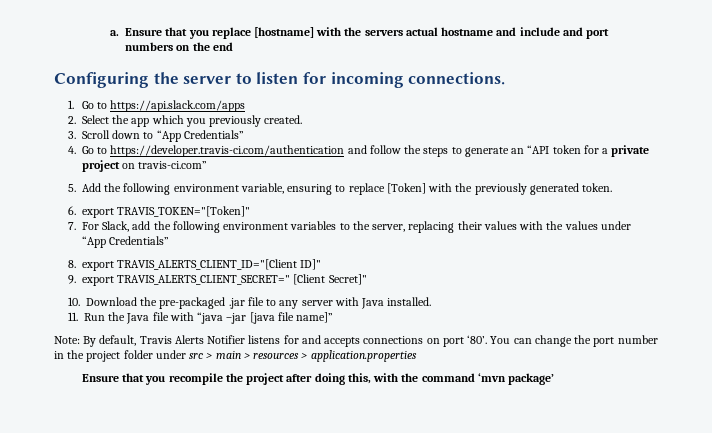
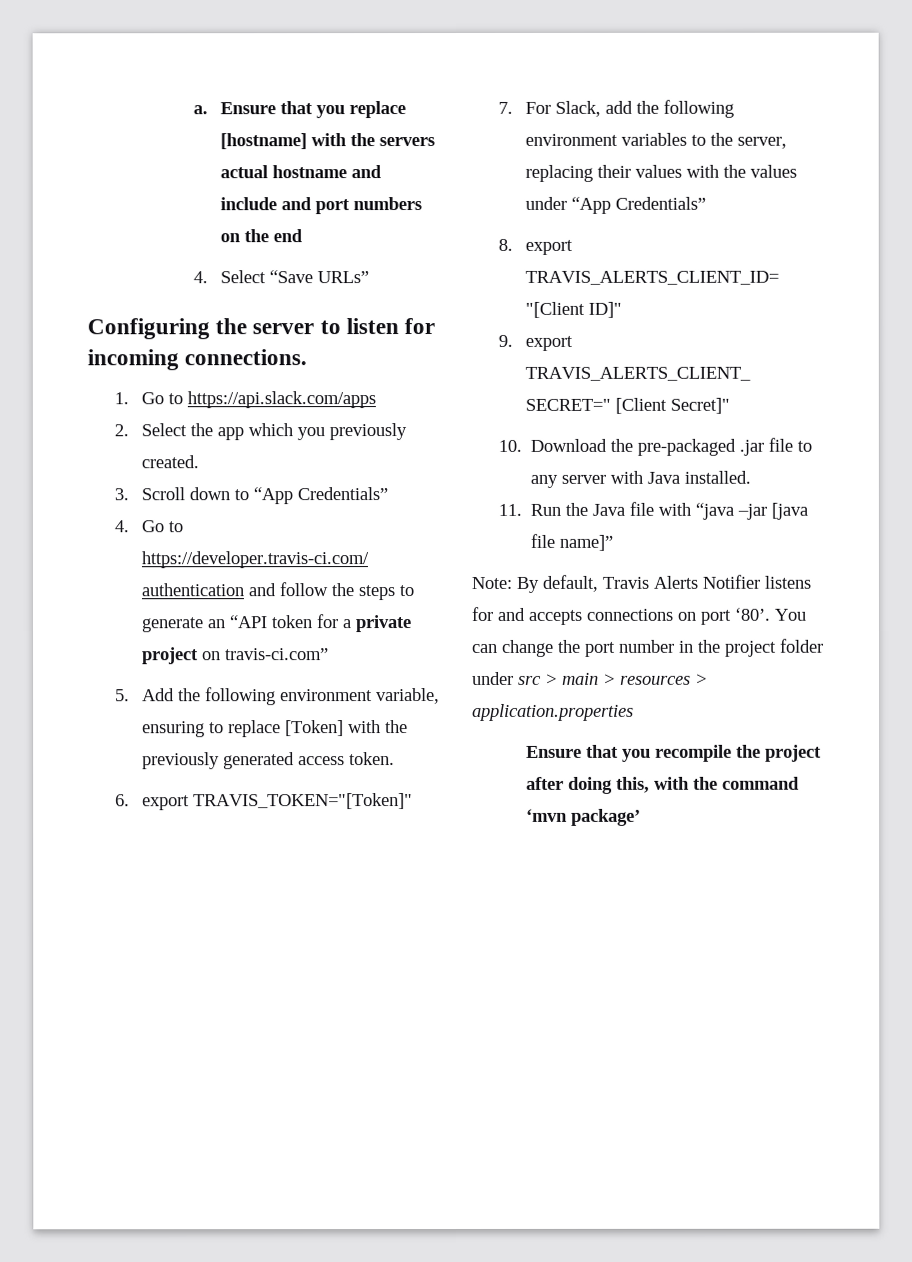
+ 4. Select “Save URLs”
- 5. Add the following environment variable, ensuring to replace [Token] with the previously generated token.
+ 5. Add the following environment variable, ensuring to replace [Token] with the previously generated access token.

